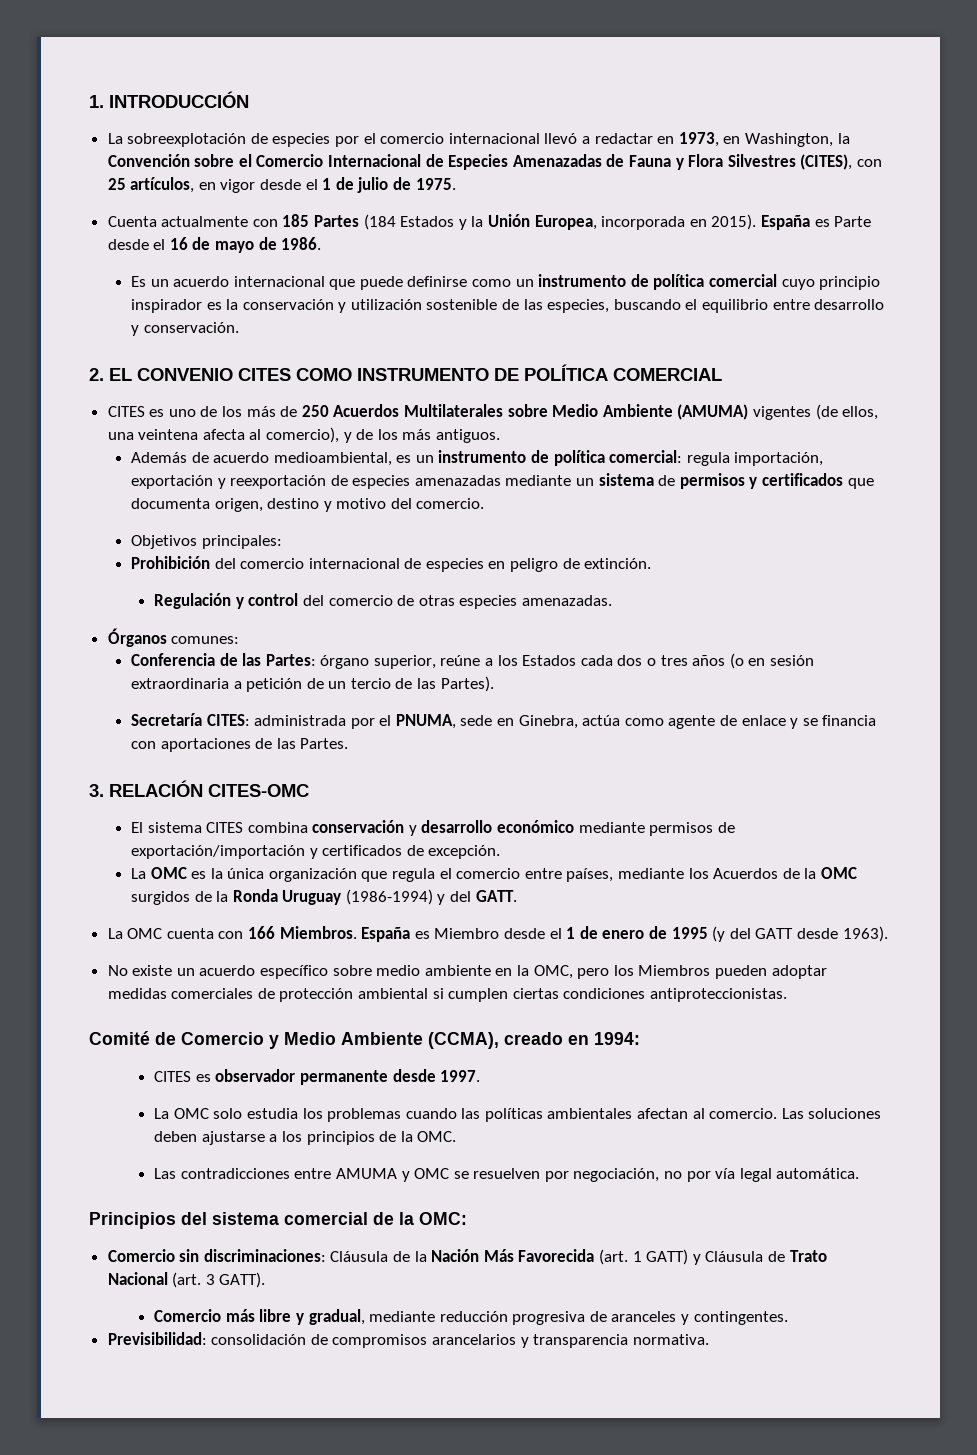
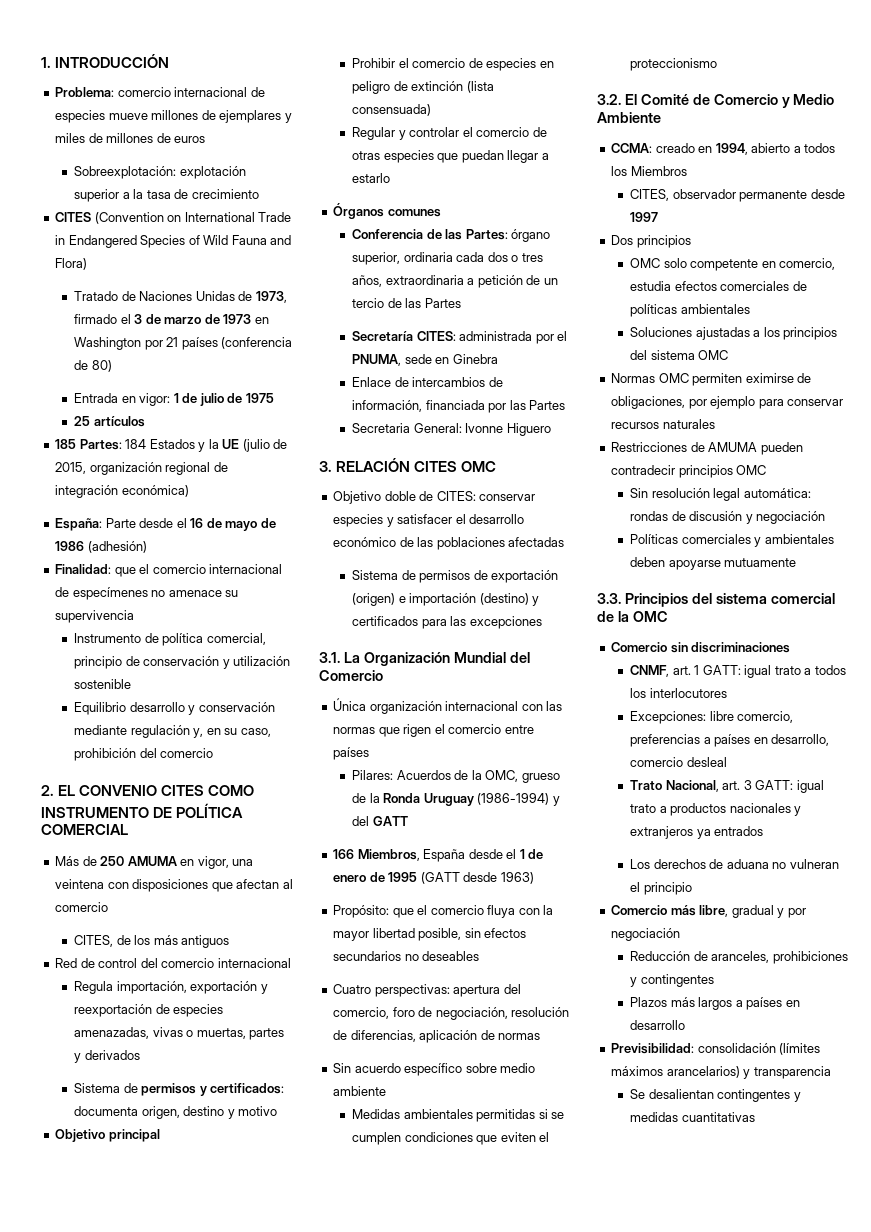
- La sobreexplotación de especies por el comercio internacional llevó a redactar en 1973, en Washington, la Convención sobre el Comercio Internacional de Especies Amenazadas de Fauna y Flora Silvestres (CITES), con 25 artículos, en vigor desde el 1 de julio de 1975.
- Cuenta actualmente con 185 Partes (184 Estados y la Unión Europea, incorporada en 2015). España es Parte desde el 16 de mayo de 1986.
- Es un acuerdo internacional que puede definirse como un instrumento de política comercial cuyo principio inspirador es la conservación y utilización sostenible de las especies, buscando el equilibrio entre desarrollo y conservación.
+ Problema: comercio internacional de especies mueve millones de ejemplares y miles de millones de euros
+ Sobreexplotación: explotación superior a la tasa de crecimiento
+ CITES (Convention on International Trade in Endangered Species of Wild Fauna and Flora)
+ Tratado de Naciones Unidas de 1973, firmado el 3 de marzo de 1973 en Washington por 21 países (conferencia de 80)
+ Entrada en vigor: 1 de julio de 1975
+ 25 artículos
+ 185 Partes: 184 Estados y la UE (julio de 2015, organización regional de integración económica)
+ España: Parte desde el 16 de mayo de 1986 (adhesión)
+ Finalidad: que el comercio internacional de especímenes no amenace su supervivencia
+ Instrumento de política comercial, principio de conservación y utilización sostenible
+ Equilibrio desarrollo y conservación mediante regulación y, en su caso, prohibición del comercio
- CITES es uno de los más de 250 Acuerdos Multilaterales sobre Medio Ambiente (AMUMA) vigentes (de ellos, una veintena afecta al comercio), y de los más antiguos.
- Además de acuerdo medioambiental, es un instrumento de política comercial: regula importación, exportación y reexportación de especies amenazadas mediante un sistema de permisos y certificados que documenta origen, destino y motivo del comercio.
- Objetivos principales:
- Prohibición del comercio internacional de especies en peligro de extinción.
- Regulación y control del comercio de otras especies amenazadas.
+ Más de 250 AMUMA en vigor, una veintena con disposiciones que afectan al comercio
+ CITES, de los más antiguos
+ Red de control del comercio internacional
+ Regula importación, exportación y reexportación de especies amenazadas, vivas o muertas, partes y derivados
+ Sistema de permisos y certificados: documenta origen, destino y motivo
+ Objetivo principal
+ Prohibir el comercio de especies en peligro de extinción (lista consensuada)
+ Regular y controlar el comercio de otras especies que puedan llegar a estarlo
- Órganos comunes:
+ Órganos comunes
- Conferencia de las Partes: órgano superior, reúne a los Estados cada dos o tres años (o en sesión extraordinaria a petición de un tercio de las Partes).
+ Conferencia de las Partes: órgano superior, ordinaria cada dos o tres años, extraordinaria a petición de un tercio de las Partes
- Secretaría CITES: administrada por el PNUMA, sede en Ginebra, actúa como agente de enlace y se financia con aportaciones de las Partes.
- 3. RELACIÓN CITES-OMC
- El sistema CITES combina conservación y desarrollo económico mediante permisos de exportación/importación y certificados de excepción.
- La OMC es la única organización que regula el comercio entre países, mediante los Acuerdos de la OMC surgidos de la Ronda Uruguay (1986-1994) y del GATT.
- La OMC cuenta con 166 Miembros. España es Miembro desde el 1 de enero de 1995 (y del GATT desde 1963).
- No existe un acuerdo específico sobre medio ambiente en la OMC, pero los Miembros pueden adoptar medidas comerciales de protección ambiental si cumplen ciertas condiciones antiproteccionistas.
- Comité de Comercio y Medio Ambiente (CCMA), creado en 1994:
- CITES es observador permanente desde 1997.
- La OMC solo estudia los problemas cuando las políticas ambientales afectan al comercio. Las soluciones deben ajustarse a los principios de la OMC.
- Las contradicciones entre AMUMA y OMC se resuelven por negociación, no por vía legal automática.
- Principios del sistema comercial de la OMC:
+ Secretaría CITES: administrada por el PNUMA, sede en Ginebra
+ Enlace de intercambios de información, financiada por las Partes
+ Secretaria General: Ivonne Higuero
+ 3. RELACIÓN CITES OMC
+ Objetivo doble de CITES: conservar especies y satisfacer el desarrollo económico de las poblaciones afectadas
+ Sistema de permisos de exportación (origen) e importación (destino) y certificados para las excepciones
+ 3.1. La Organización Mundial del Comercio
+ Única organización internacional con las normas que rigen el comercio entre países
+ Pilares: Acuerdos de la OMC, grueso de la Ronda Uruguay (1986-1994) y del GATT
+ 166 Miembros, España desde el 1 de enero de 1995 (GATT desde 1963)
+ Propósito: que el comercio fluya con la mayor libertad posible, sin efectos secundarios no deseables
+ Cuatro perspectivas: apertura del comercio, foro de negociación, resolución de diferencias, aplicación de normas
+ Sin acuerdo específico sobre medio ambiente
+ Medidas ambientales permitidas si se cumplen condiciones que eviten el proteccionismo
+ 3.2. El Comité de Comercio y Medio Ambiente
+ CCMA: creado en 1994, abierto a todos los Miembros
+ CITES, observador permanente desde 1997
+ Dos principios
+ OMC solo competente en comercio, estudia efectos comerciales de políticas ambientales
+ Soluciones ajustadas a los principios del sistema OMC
+ Normas OMC permiten eximirse de obligaciones, por ejemplo para conservar recursos naturales
+ Restricciones de AMUMA pueden contradecir principios OMC
+ Sin resolución legal automática: rondas de discusión y negociación
+ Políticas comerciales y ambientales deben apoyarse mutuamente
+ 3.3. Principios del sistema comercial de la OMC
- Comercio sin discriminaciones: Cláusula de la Nación Más Favorecida (art. 1 GATT) y Cláusula de Trato Nacional (art. 3 GATT).
- Comercio más libre y gradual, mediante reducción progresiva de aranceles y contingentes.
+ Comercio sin discriminaciones
+ CNMF, art. 1 GATT: igual trato a todos los interlocutores
+ Excepciones: libre comercio, preferencias a países en desarrollo, comercio desleal
+ Trato Nacional, art. 3 GATT: igual trato a productos nacionales y extranjeros ya entrados
+ Los derechos de aduana no vulneran el principio
+ Comercio más libre, gradual y por negociación
+ Reducción de aranceles, prohibiciones y contingentes
+ Plazos más largos a países en desarrollo
- Previsibilidad: consolidación de compromisos arancelarios y transparencia normativa.
+ Previsibilidad: consolidación (límites máximos arancelarios) y transparencia
+ Se desalientan contingentes y medidas cuantitativas

